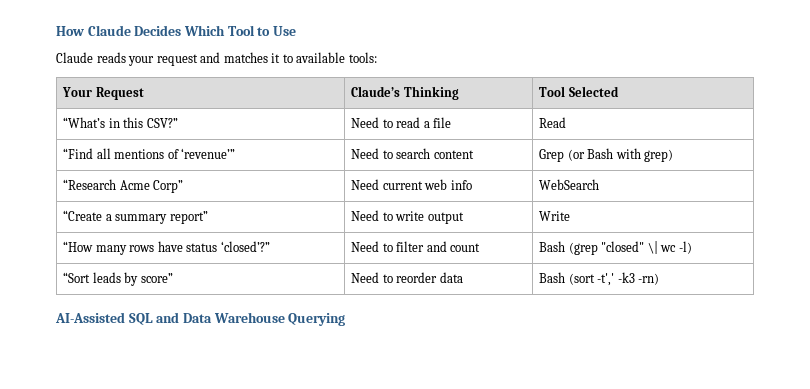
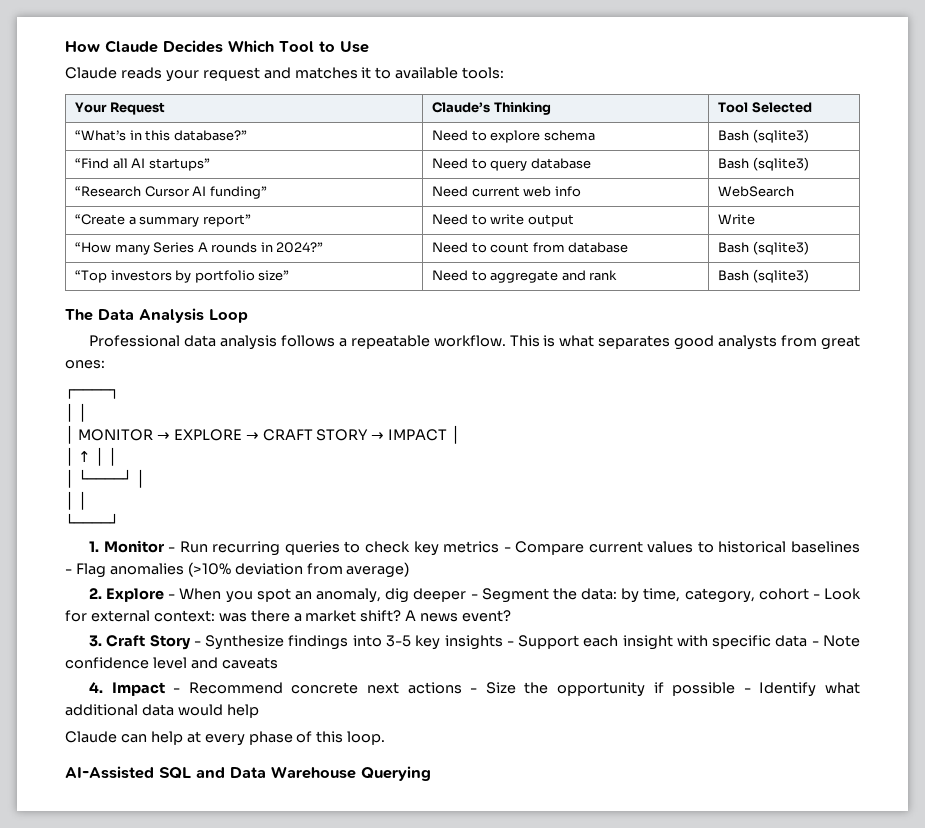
- “What’s in this CSV?” | Need to read a file | Read
+ “What’s in this database?” | Need to explore schema | Bash (sqlite3)
- “Find all mentions of ‘revenue’” | Need to search content | Grep (or Bash with grep)
- “Research Acme Corp” | Need current web info | WebSearch
+ “Find all AI startups” | Need to query database | Bash (sqlite3)
+ “Research Cursor AI funding” | Need current web info | WebSearch
- “How many rows have status ‘closed’?” | Need to filter and count | Bash (grep "closed" \| wc -l)
- “Sort leads by score” | Need to reorder data | Bash (sort -t',' -k3 -rn)
+ “How many Series A rounds in 2024?” | Need to count from database | Bash (sqlite3)
+ “Top investors by portfolio size” | Need to aggregate and rank | Bash (sqlite3)
+ The Data Analysis Loop
+ Professional data analysis follows a repeatable workflow. This is what separates good analysts from great ones:
+ ┌────┐
+ │ │
+ │ MONITOR → EXPLORE → CRAFT STORY → IMPACT │
+ │ ↑ │ │
+ │ └────┘ │
+ │ │
+ └────┘
+ 1. Monitor - Run recurring queries to check key metrics - Compare current values to historical baselines - Flag anomalies (>10% deviation from average)
+ 2. Explore - When you spot an anomaly, dig deeper - Segment the data: by time, category, cohort - Look for external context: was there a market shift? A news event?
+ 3. Craft Story - Synthesize findings into 3-5 key insights - Support each insight with specific data - Note confidence level and caveats
+ 4. Impact - Recommend concrete next actions - Size the opportunity if possible - Identify what additional data would help
+ Claude can help at every phase of this loop.

